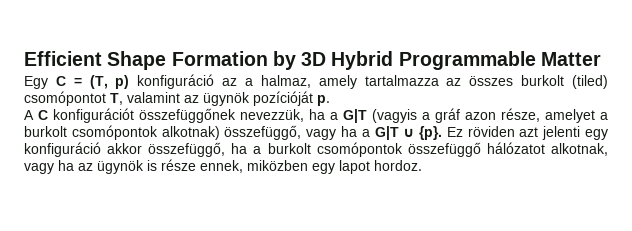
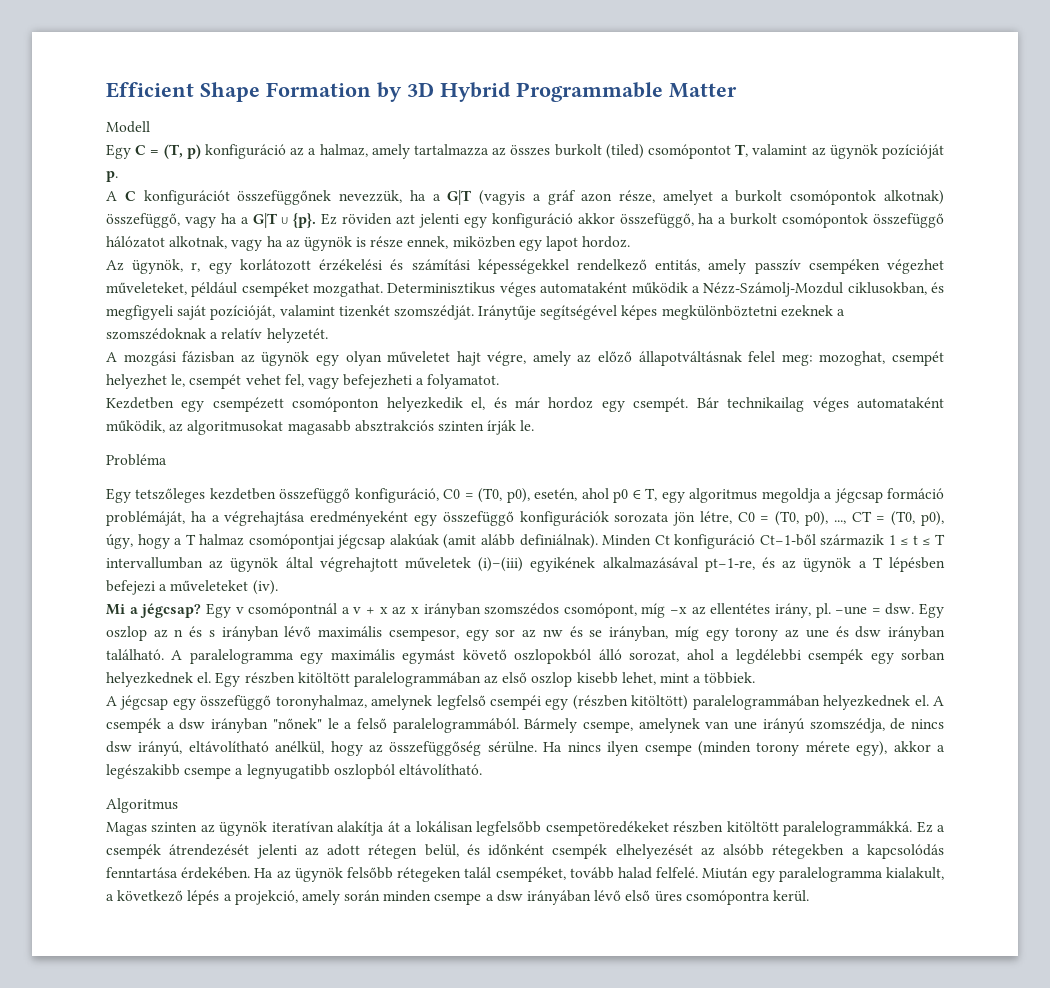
+ Modell
+ Az ügynök, r, egy korlátozott érzékelési és számítási képességekkel rendelkező entitás, amely passzív csempéken végezhet műveleteket, például csempéket mozgathat. Determinisztikus véges automataként működik a Nézz-Számolj-Mozdul ciklusokban, és megfigyeli saját pozícióját, valamint tizenkét szomszédját. Iránytűje segítségével képes megkülönböztetni ezeknek a szomszédoknak a relatív helyzetét.
+ A mozgási fázisban az ügynök egy olyan műveletet hajt végre, amely az előző állapotváltásnak felel meg: mozoghat, csempét helyezhet le, csempét vehet fel, vagy befejezheti a folyamatot.
+ Kezdetben egy csempézett csomóponton helyezkedik el, és már hordoz egy csempét. Bár technikailag véges automataként működik, az algoritmusokat magasabb absztrakciós szinten írják le.
+ Probléma
+ Egy tetszőleges kezdetben összefüggő konfiguráció, C0 = (T0, p0), esetén, ahol p0 ∈ T, egy algoritmus megoldja a jégcsap formáció problémáját, ha a végrehajtása eredményeként egy összefüggő konfigurációk sorozata jön létre, C0 = (T0, p0), ..., CT = (T0, p0), úgy, hogy a T halmaz csomópontjai jégcsap alakúak (amit alább definiálnak). Minden Ct konfiguráció Ct−1-ből származik 1 ≤ t ≤ T intervallumban az ügynök által végrehajtott műveletek (i)–(iii) egyikének alkalmazásával pt−1-re, és az ügynök a T lépésben befejezi a műveleteket (iv).
+ Mi a jégcsap? Egy v csomópontnál a v + x az x irányban szomszédos csomópont, míg −x az ellentétes irány, pl. −une = dsw. Egy oszlop az n és s irányban lévő maximális csempesor, egy sor az nw és se irányban, míg egy torony az une és dsw irányban található. A paralelogramma egy maximális egymást követő oszlopokból álló sorozat, ahol a legdélebbi csempék egy sorban helyezkednek el. Egy részben kitöltött paralelogrammában az első oszlop kisebb lehet, mint a többiek.
+ A jégcsap egy összefüggő toronyhalmaz, amelynek legfelső csempéi egy (részben kitöltött) paralelogrammában helyezkednek el. A csempék a dsw irányban "nőnek" le a felső paralelogrammából. Bármely csempe, amelynek van une irányú szomszédja, de nincs dsw irányú, eltávolítható anélkül, hogy az összefüggőség sérülne. Ha nincs ilyen csempe (minden torony mérete egy), akkor a legészakibb csempe a legnyugatibb oszlopból eltávolítható.
+ Algoritmus
+ Magas szinten az ügynök iteratívan alakítja át a lokálisan legfelsőbb csempetöredékeket részben kitöltött paralelogrammákká. Ez a csempék átrendezését jelenti az adott rétegen belül, és időnként csempék elhelyezését az alsóbb rétegekben a kapcsolódás fenntartása érdekében. Ha az ügynök felsőbb rétegeken talál csempéket, tovább halad felfelé. Miután egy paralelogramma kialakult, a következő lépés a projekció, amely során minden csempe a dsw irányában lévő első üres csomópontra kerül.

